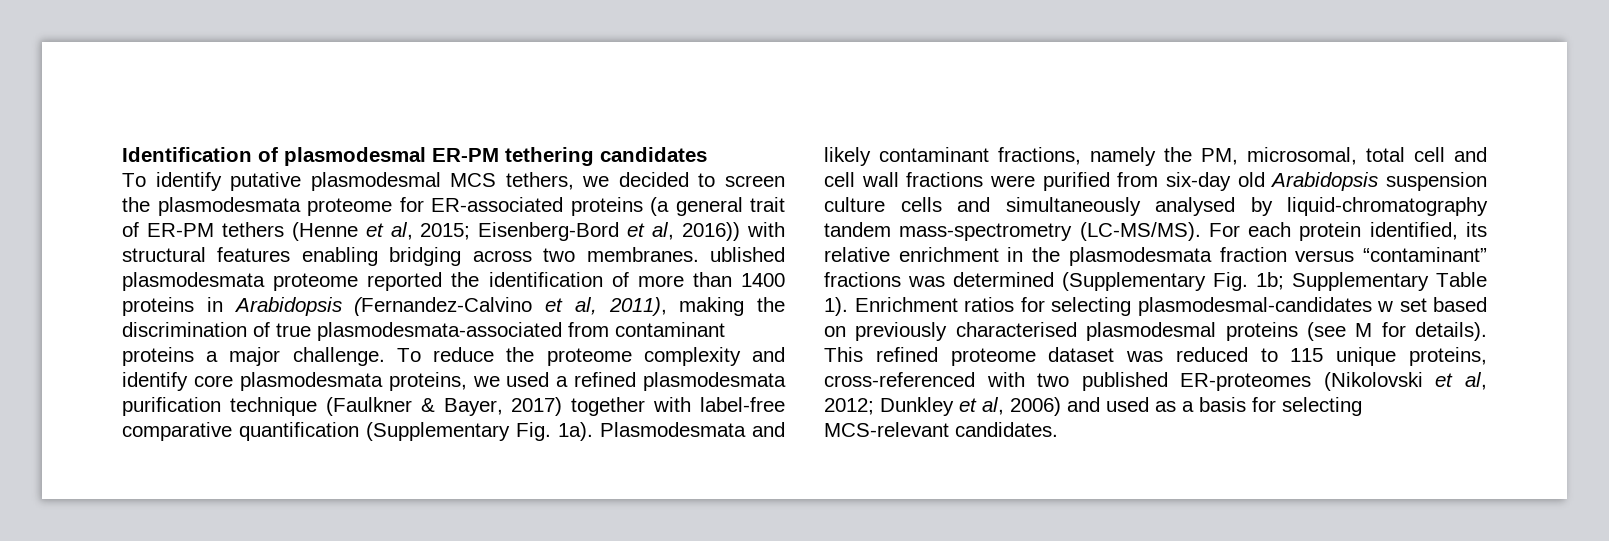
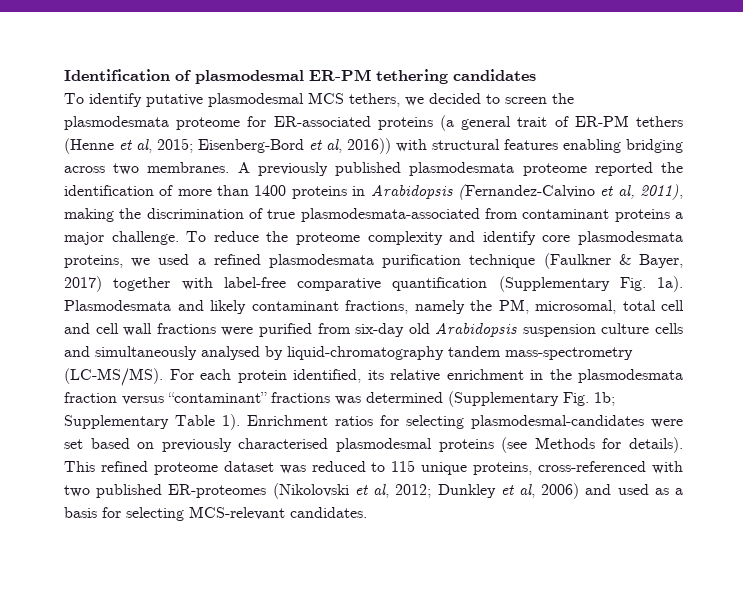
- Eisenberg-Bord et al, 2016)) with structural features enabling bridging across two membranes. ublished plasmodesmata proteome reported the identification of more than 1400 proteins in Arabidopsis (Fernandez-Calvino et al, 2011), making the discrimination of true plasmodesmata-associated from contaminant proteins a major challenge.
+ Eisenberg-Bord et al, 2016)) with structural features enabling bridging across two membranes. A previously published plasmodesmata proteome reported the identification of more than 1400 proteins in Arabidopsis (Fernandez-Calvino et al, 2011), making the discrimination of true plasmodesmata-associated from contaminant proteins a major challenge.
- Enrichment ratios for selecting plasmodesmal-candidates w set based on previously characterised plasmodesmal proteins (see M for details).
+ Enrichment ratios for selecting plasmodesmal-candidates were set based on previously characterised plasmodesmal proteins (see Methods for details).

